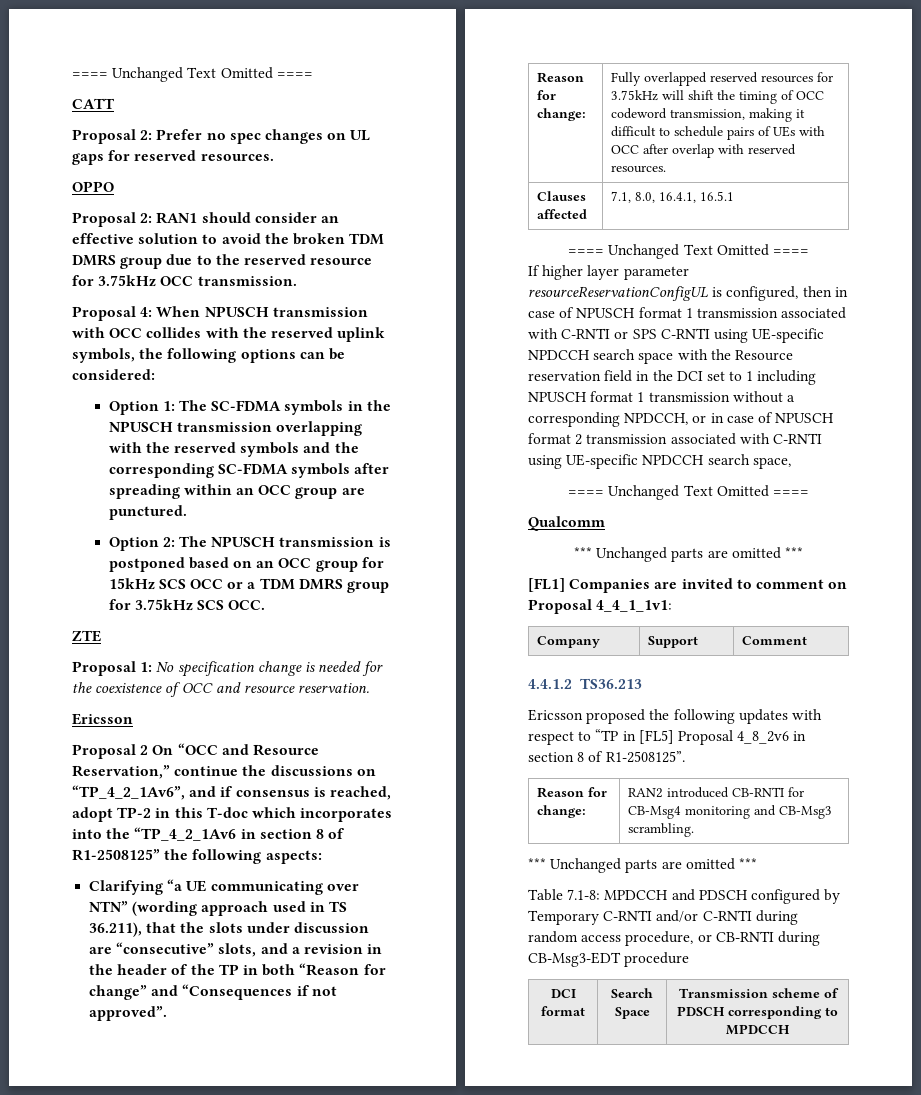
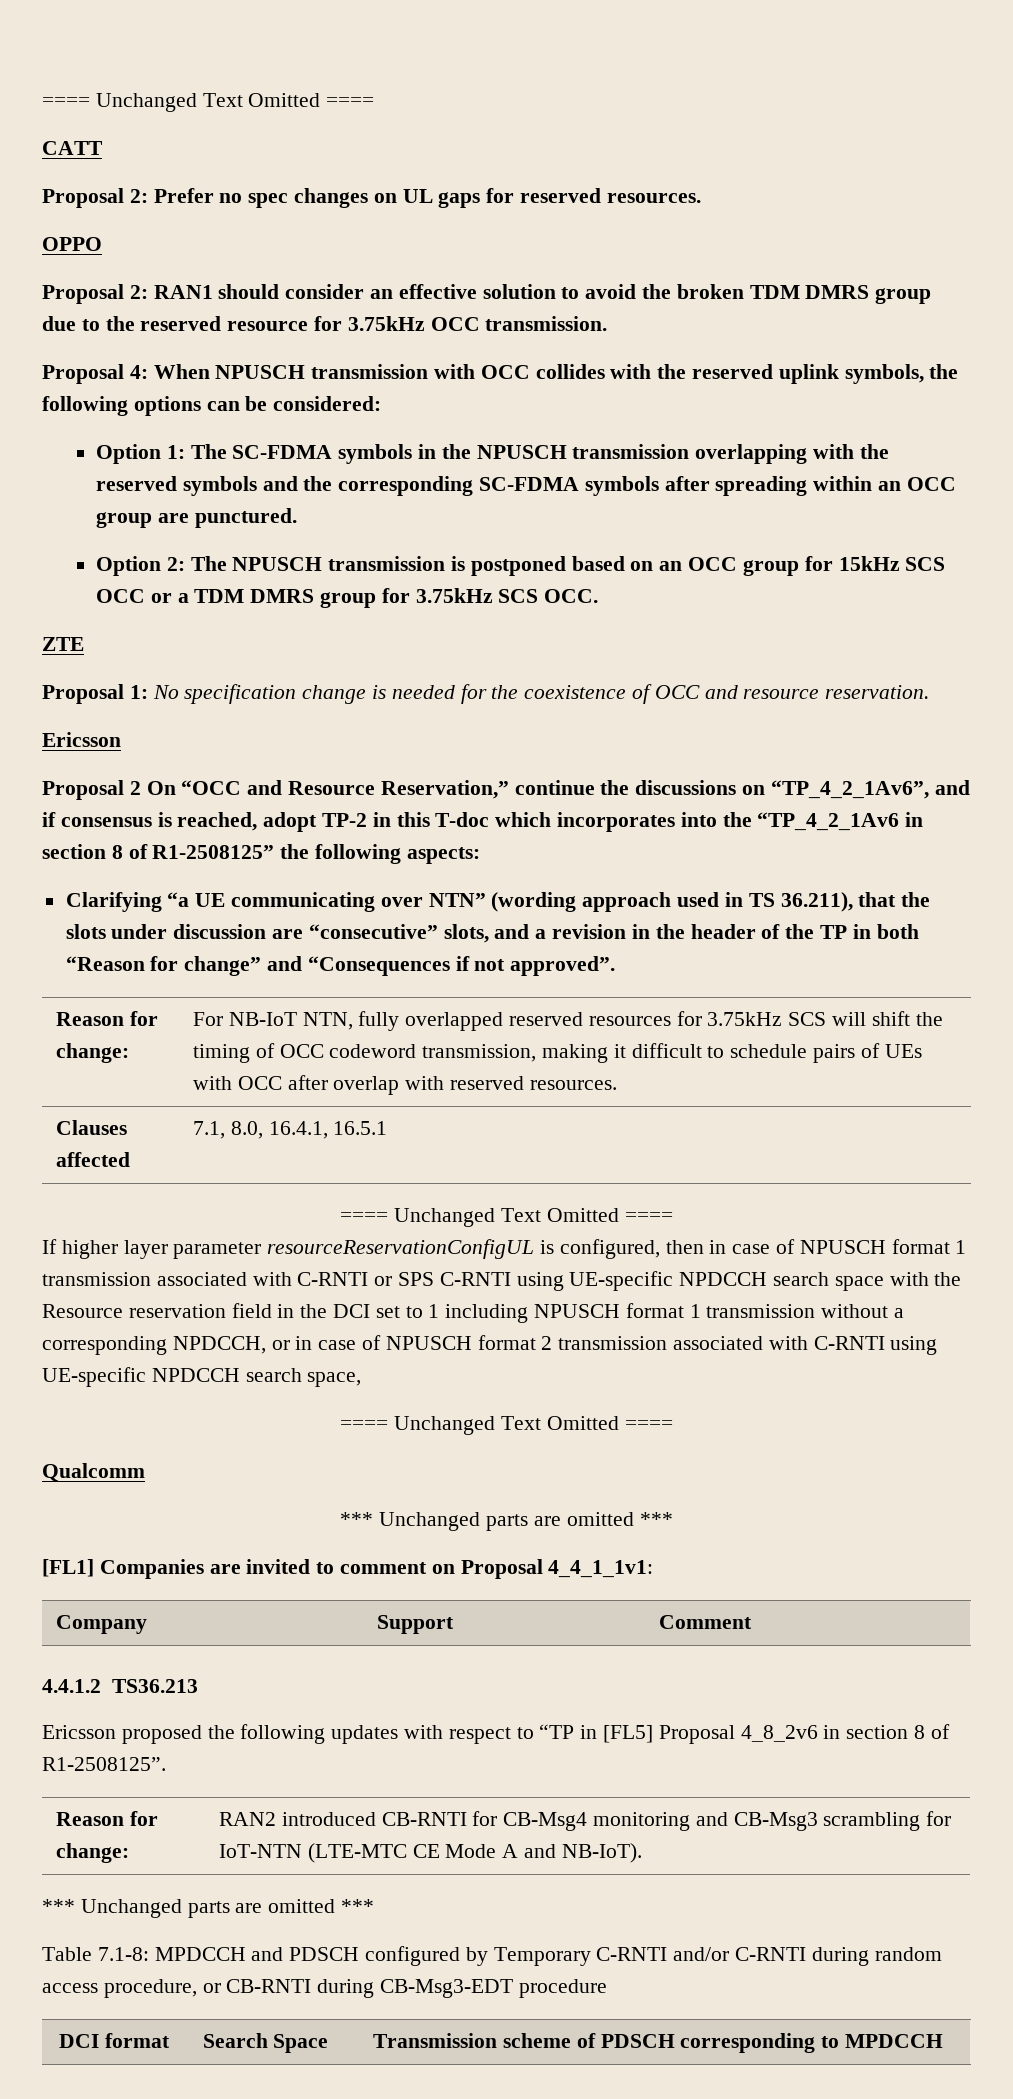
- Reason for change: | Fully overlapped reserved resources for 3.75kHz will shift the timing of OCC codeword transmission, making it difficult to schedule pairs of UEs with OCC after overlap with reserved resources.
+ Reason for change: | For NB-IoT NTN, fully overlapped reserved resources for 3.75kHz SCS will shift the timing of OCC codeword transmission, making it difficult to schedule pairs of UEs with OCC after overlap with reserved resources.
- Reason for change: | RAN2 introduced CB-RNTI for CB-Msg4 monitoring and CB-Msg3 scrambling.
+ Reason for change: | RAN2 introduced CB-RNTI for CB-Msg4 monitoring and CB-Msg3 scrambling for IoT-NTN (LTE-MTC CE Mode A and NB-IoT).

